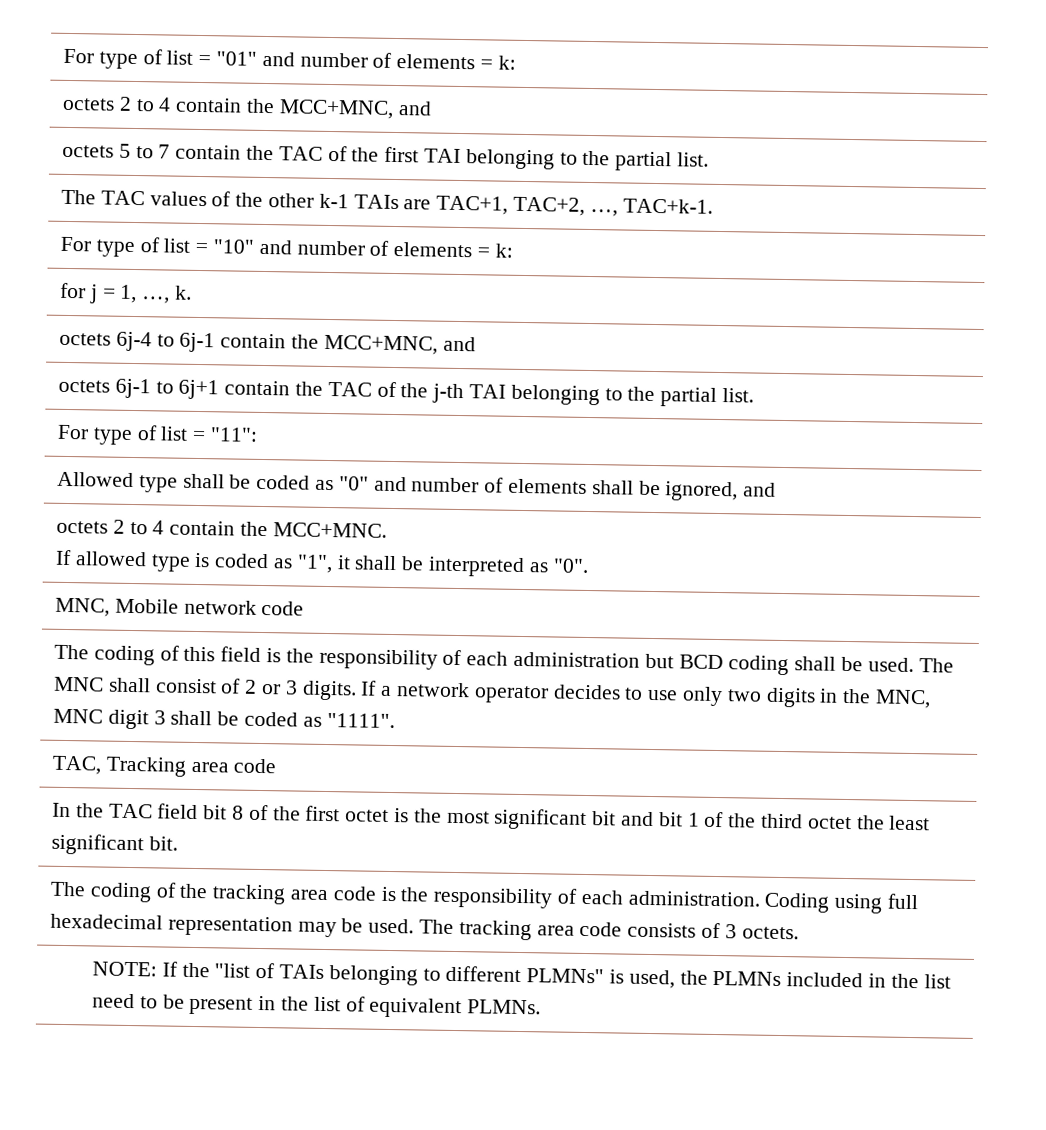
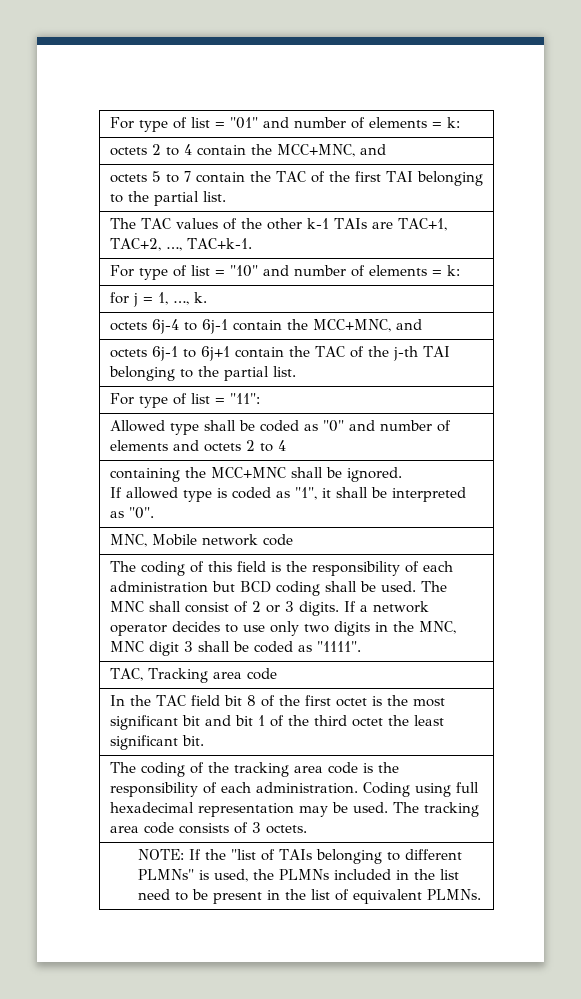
- Allowed type shall be coded as "0" and number of elements shall be ignored, and
- octets 2 to 4 contain the MCC+MNC.
+ Allowed type shall be coded as "0" and number of elements and octets 2 to 4
+ containing the MCC+MNC shall be ignored.

